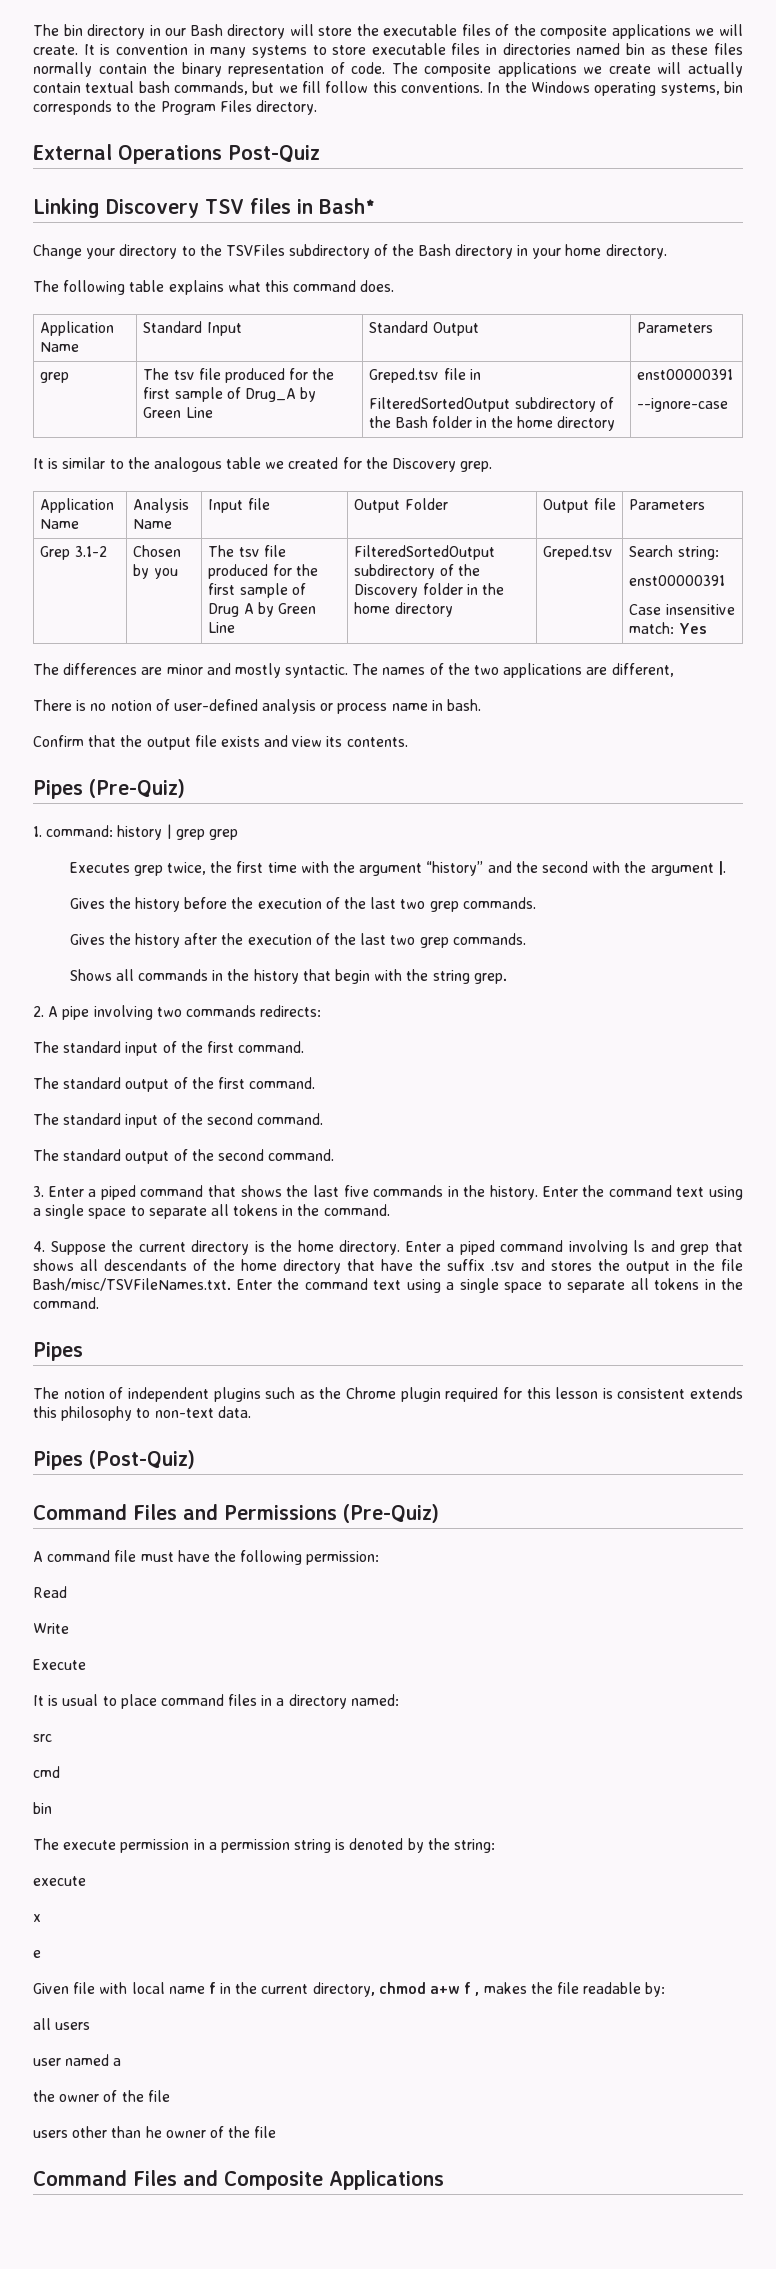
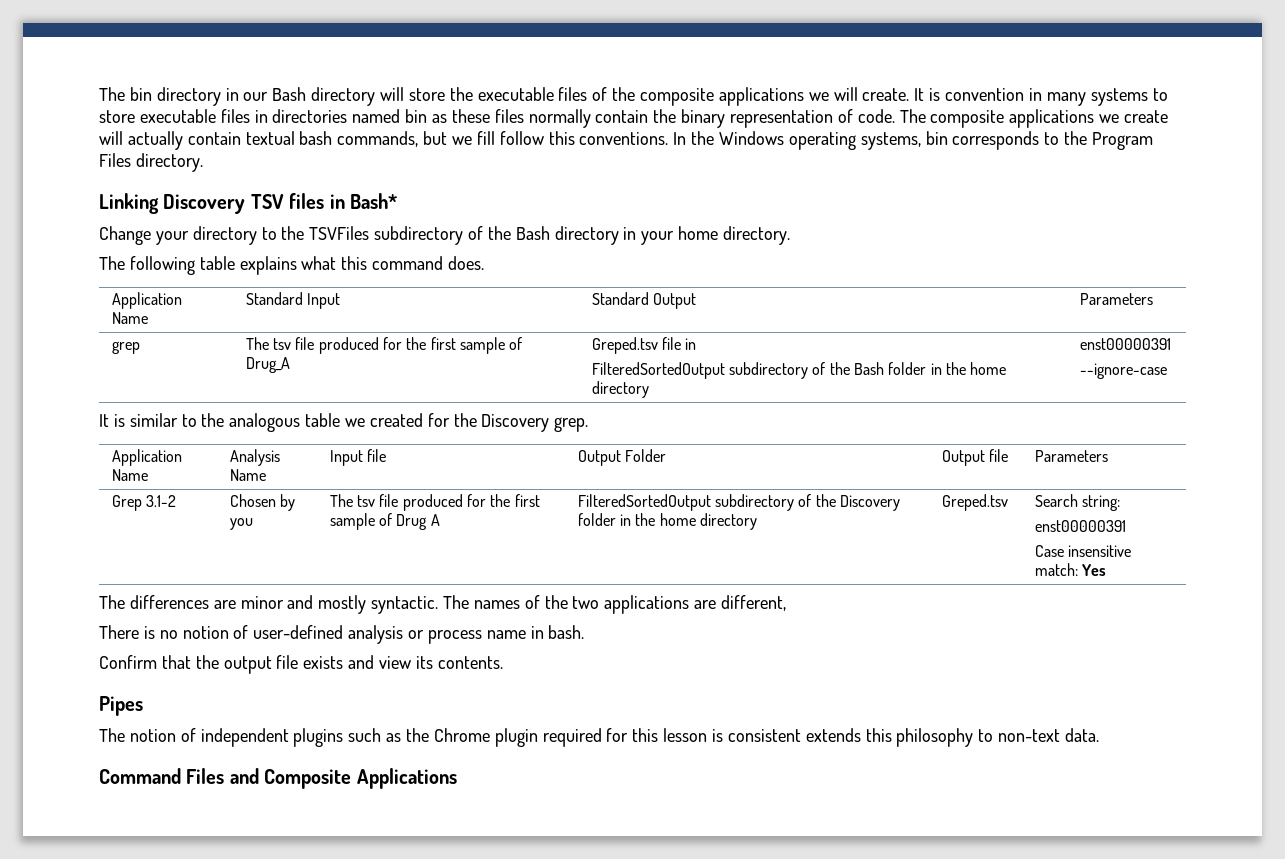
- External Operations Post-Quiz
- grep | The tsv file produced for the first sample of Drug_A by Green Line | Greped.tsv file in
+ grep | The tsv file produced for the first sample of Drug_A | Greped.tsv file in
- Grep 3.1-2 | Chosen by you | The tsv file produced for the first sample of Drug A by Green Line | FilteredSortedOutput subdirectory of the Discovery folder in the home directory | Greped.tsv | Search string:
+ Grep 3.1-2 | Chosen by you | The tsv file produced for the first sample of Drug A | FilteredSortedOutput subdirectory of the Discovery folder in the home directory | Greped.tsv | Search string:
- Pipes (Pre-Quiz)
- 1. command: history | grep grep
- Executes grep twice, the first time with the argument “history” and the second with the argument |.
- Gives the history before the execution of the last two grep commands.
- Gives the history after the execution of the last two grep commands.
- Shows all commands in the history that begin with the string grep.
- 2. A pipe involving two commands redirects:
- The standard input of the first command.
- The standard output of the first command.
- The standard input of the second command.
- The standard output of the second command.
- 3. Enter a piped command that shows the last five commands in the history. Enter the command text using a single space to separate all tokens in the command.
- 4. Suppose the current directory is the home directory. Enter a piped command involving ls and grep that shows all descendants of the home directory that have the suffix .tsv and stores the output in the file Bash/misc/TSVFileNames.txt. Enter the command text using a single space to separate all tokens in the command.
- Pipes (Post-Quiz)
- Command Files and Permissions (Pre-Quiz)
- A command file must have the following permission:
- Read
- Write
- Execute
- It is usual to place command files in a directory named:
- src
- cmd
- bin
- The execute permission in a permission string is denoted by the string:
- execute
- x
- e
- Given file with local name f in the current directory, chmod a+w f , makes the file readable by:
- all users
- user named a
- the owner of the file
- users other than he owner of the file

